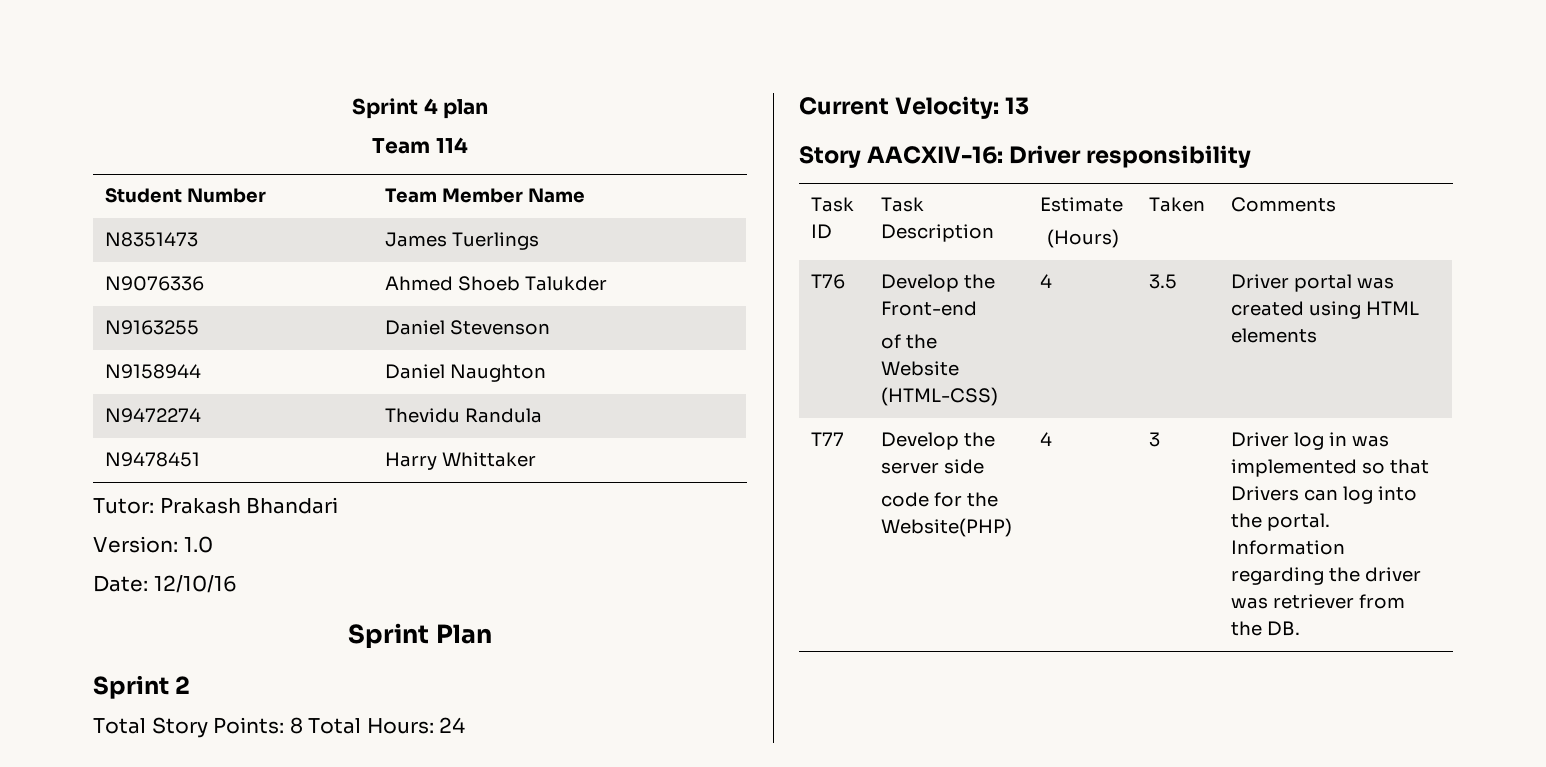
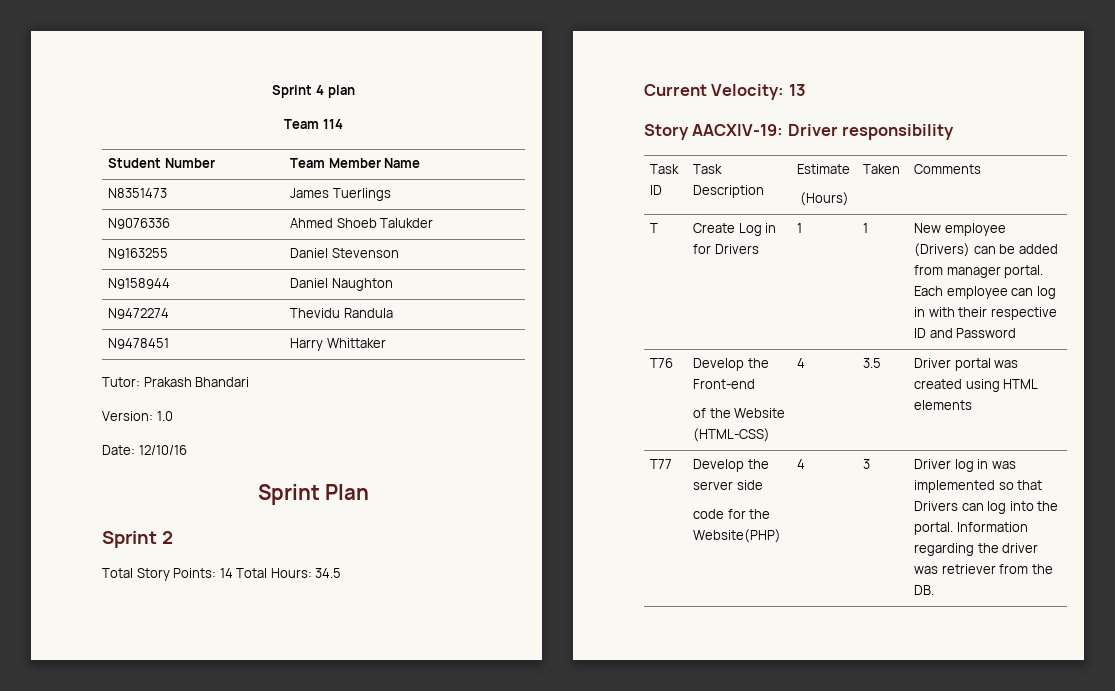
- Total Story Points: 8 Total Hours: 24
+ Total Story Points: 14 Total Hours: 34.5
- Story AACXIV-16: Driver responsibility
+ Story AACXIV-19: Driver responsibility
+ T | Create Log in for Drivers | 1 | 1 | New employee (Drivers) can be added from manager portal. Each employee can log in with their respective ID and Password

